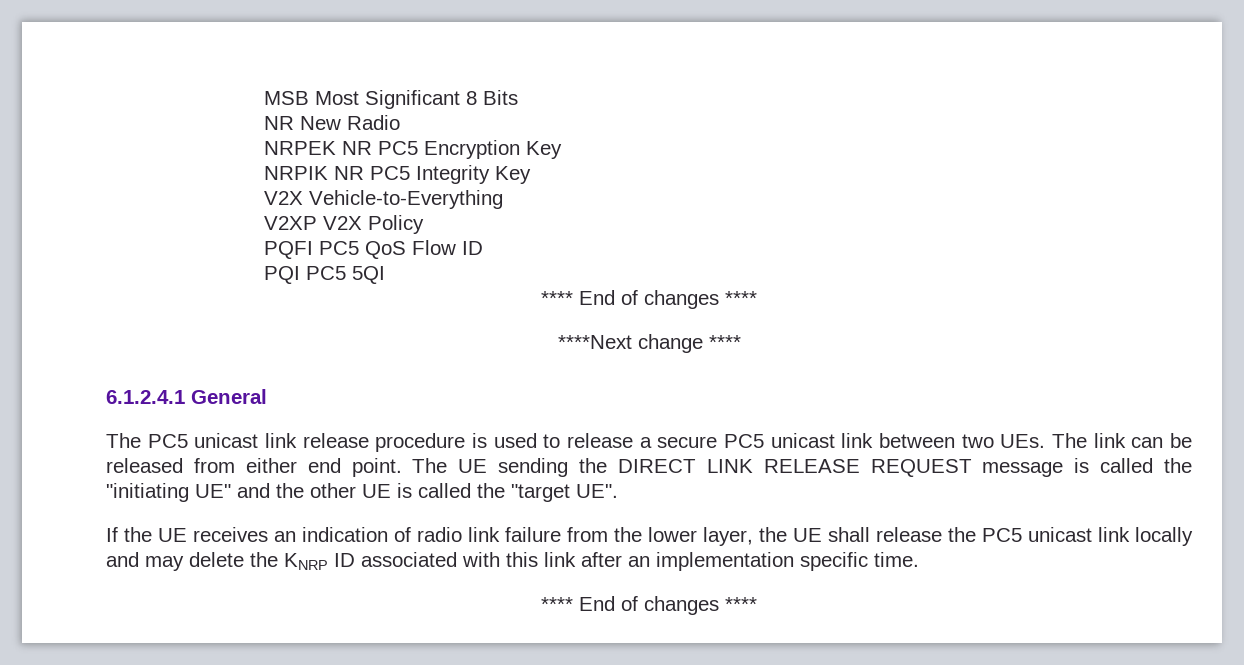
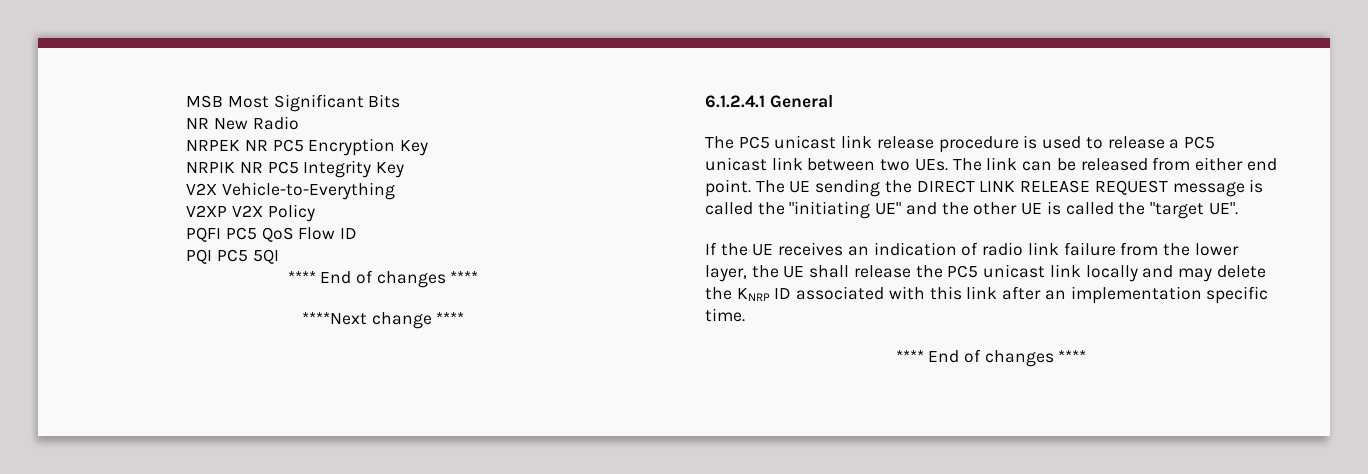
- MSB Most Significant 8 Bits
+ MSB Most Significant Bits
- The PC5 unicast link release procedure is used to release a secure PC5 unicast link between two UEs. The link can be released from either end point.
+ The PC5 unicast link release procedure is used to release a PC5 unicast link between two UEs. The link can be released from either end point.

